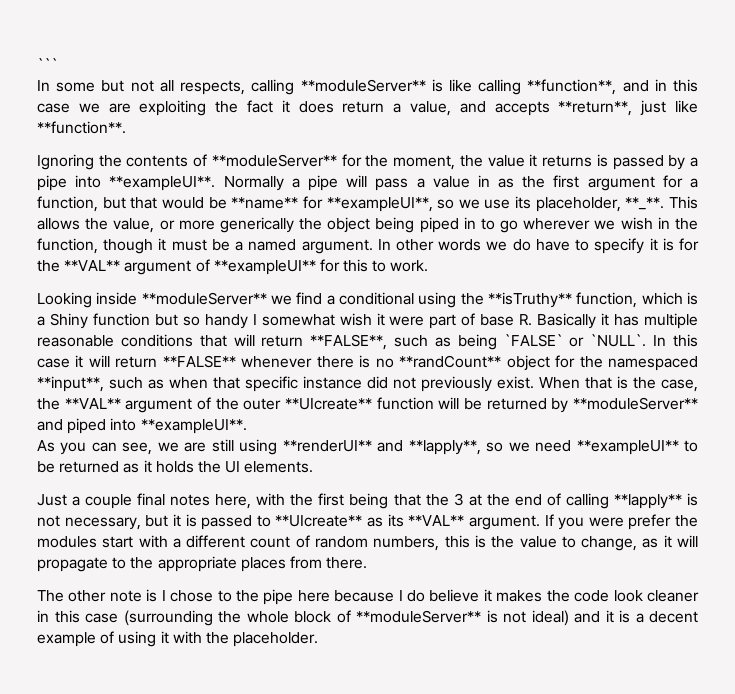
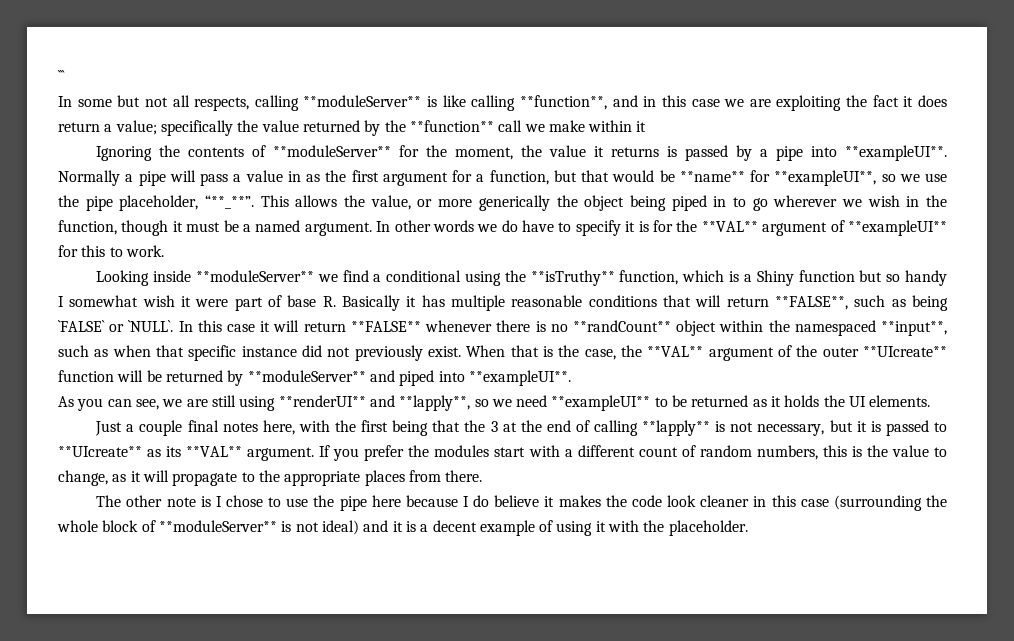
- In some but not all respects, calling **moduleServer** is like calling **function**, and in this case we are exploiting the fact it does return a value, and accepts **return**, just like **function**.
+ In some but not all respects, calling **moduleServer** is like calling **function**, and in this case we are exploiting the fact it does return a value; specifically the value returned by the **function** call we make within it
- Normally a pipe will pass a value in as the first argument for a function, but that would be **name** for **exampleUI**, so we use its placeholder, **_**.
+ Normally a pipe will pass a value in as the first argument for a function, but that would be **name** for **exampleUI**, so we use the pipe placeholder, “**_**”.
- In this case it will return **FALSE** whenever there is no **randCount** object for the namespaced **input**, such as when that specific instance did not previously exist.
+ In this case it will return **FALSE** whenever there is no **randCount** object within the namespaced **input**, such as when that specific instance did not previously exist.
- If you were prefer the modules start with a different count of random numbers, this is the value to change, as it will propagate to the appropriate places from there.
+ If you prefer the modules start with a different count of random numbers, this is the value to change, as it will propagate to the appropriate places from there.
- The other note is I chose to the pipe here because I do believe it makes the code look cleaner in this case (surrounding the whole block of **moduleServer** is not ideal) and it is a decent example of using it with the placeholder.
+ The other note is I chose to use the pipe here because I do believe it makes the code look cleaner in this case (surrounding the whole block of **moduleServer** is not ideal) and it is a decent example of using it with the placeholder.

